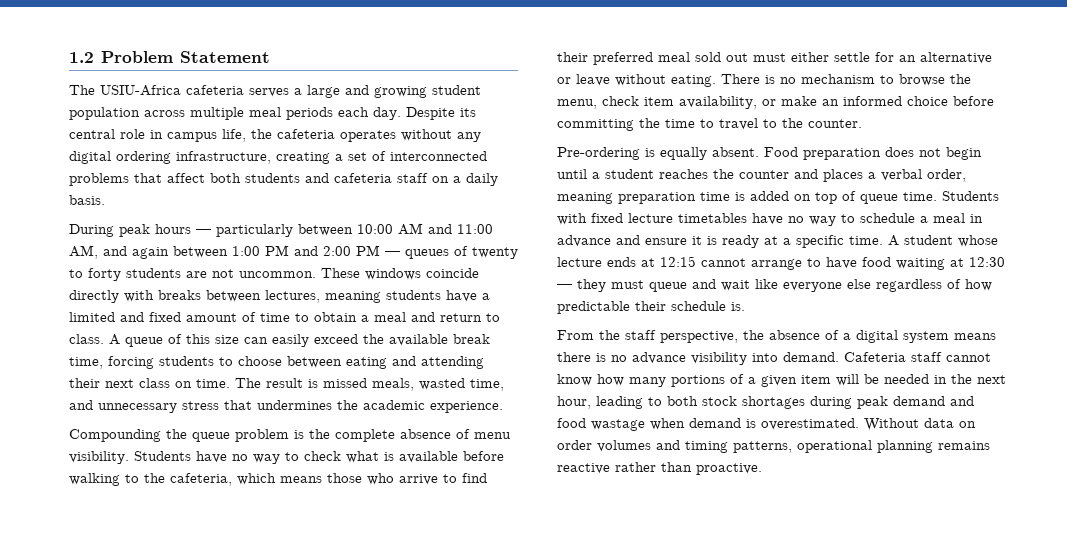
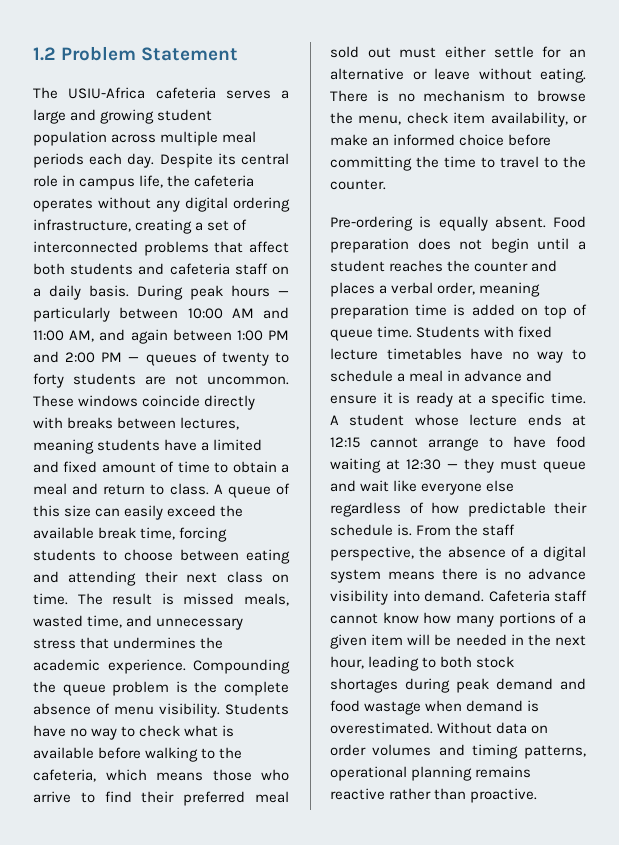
- Despite its central role in campus life, the cafeteria operates without any digital ordering infrastructure, creating a set of interconnected problems that affect both students and cafeteria staff on a daily basis.
- During peak hours — particularly between 10:00 AM and 11:00 AM, and again between 1:00 PM and 2:00 PM — queues of twenty to forty students are not uncommon.
+ Despite its central role in campus life, the cafeteria operates without any digital ordering infrastructure, creating a set of interconnected problems that affect both students and cafeteria staff on a daily basis. During peak hours — particularly between 10:00 AM and 11:00 AM, and again between 1:00 PM and 2:00 PM — queues of twenty to forty students are not uncommon.
- The result is missed meals, wasted time, and unnecessary stress that undermines the academic experience.
- Compounding the queue problem is the complete absence of menu visibility.
+ The result is missed meals, wasted time, and unnecessary stress that undermines the academic experience. Compounding the queue problem is the complete absence of menu visibility.
- A student whose lecture ends at 12:15 cannot arrange to have food waiting at 12:30 — they must queue and wait like everyone else regardless of how predictable their schedule is.
- From the staff perspective, the absence of a digital system means there is no advance visibility into demand.
+ A student whose lecture ends at 12:15 cannot arrange to have food waiting at 12:30 — they must queue and wait like everyone else regardless of how predictable their schedule is. From the staff perspective, the absence of a digital system means there is no advance visibility into demand.

